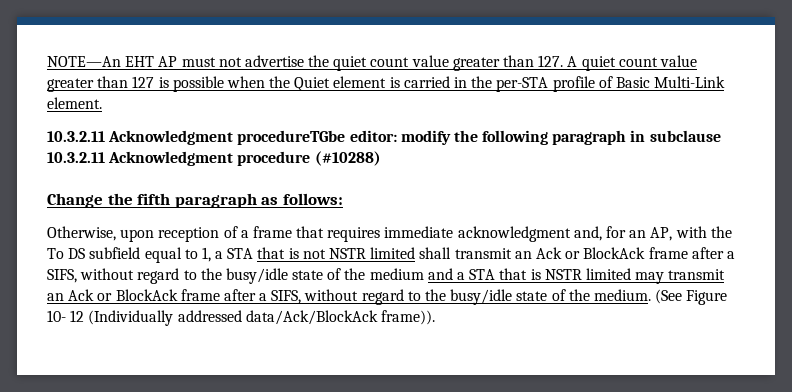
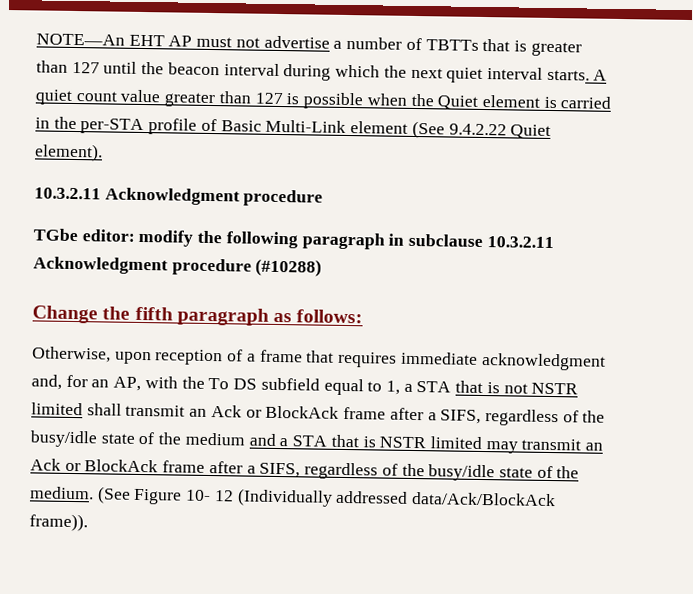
- NOTE—An EHT AP must not advertise the quiet count value greater than 127. A quiet count value greater than 127 is possible when the Quiet element is carried in the per-STA profile of Basic Multi-Link element.
- 10.3.2.11 Acknowledgment procedureTGbe editor: modify the following paragraph in subclause 10.3.2.11 Acknowledgment procedure (#10288)
+ NOTE—An EHT AP must not advertise a number of TBTTs that is greater than 127 until the beacon interval during which the next quiet interval starts. A quiet count value greater than 127 is possible when the Quiet element is carried in the per-STA profile of Basic Multi-Link element (See 9.4.2.22 Quiet element).
+ 10.3.2.11 Acknowledgment procedure
+ TGbe editor: modify the following paragraph in subclause 10.3.2.11 Acknowledgment procedure (#10288)
- Otherwise, upon reception of a frame that requires immediate acknowledgment and, for an AP, with the To DS subfield equal to 1, a STA that is not NSTR limited shall transmit an Ack or BlockAck frame after a SIFS, without regard to the busy/idle state of the medium and a STA that is NSTR limited may transmit an Ack or BlockAck frame after a SIFS, without regard to the busy/idle state of the medium.
+ Otherwise, upon reception of a frame that requires immediate acknowledgment and, for an AP, with the To DS subfield equal to 1, a STA that is not NSTR limited shall transmit an Ack or BlockAck frame after a SIFS, regardless of the busy/idle state of the medium and a STA that is NSTR limited may transmit an Ack or BlockAck frame after a SIFS, regardless of the busy/idle state of the medium.

